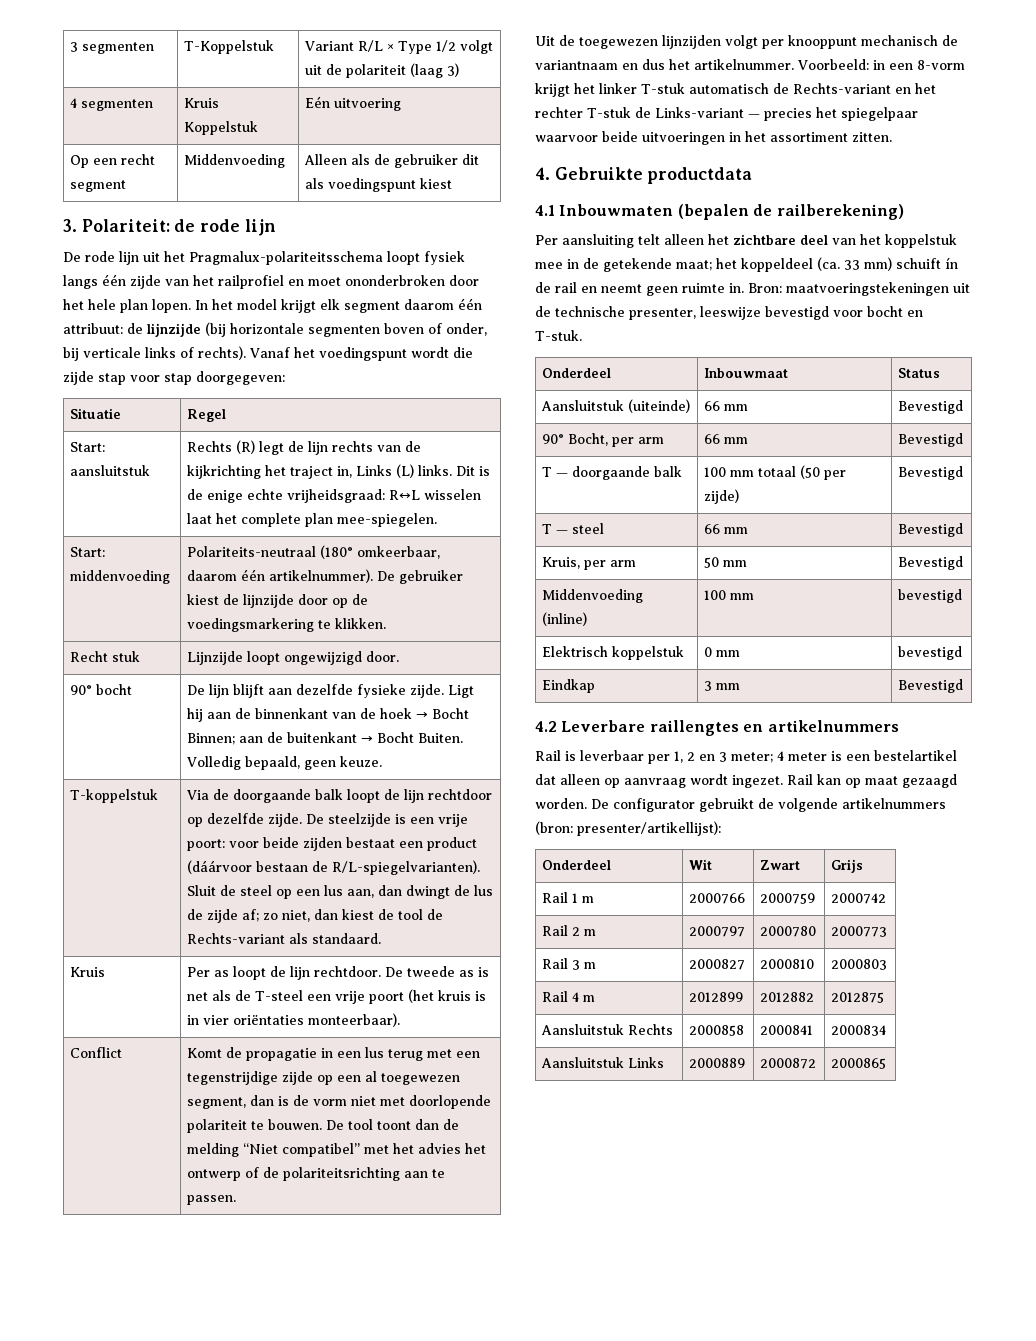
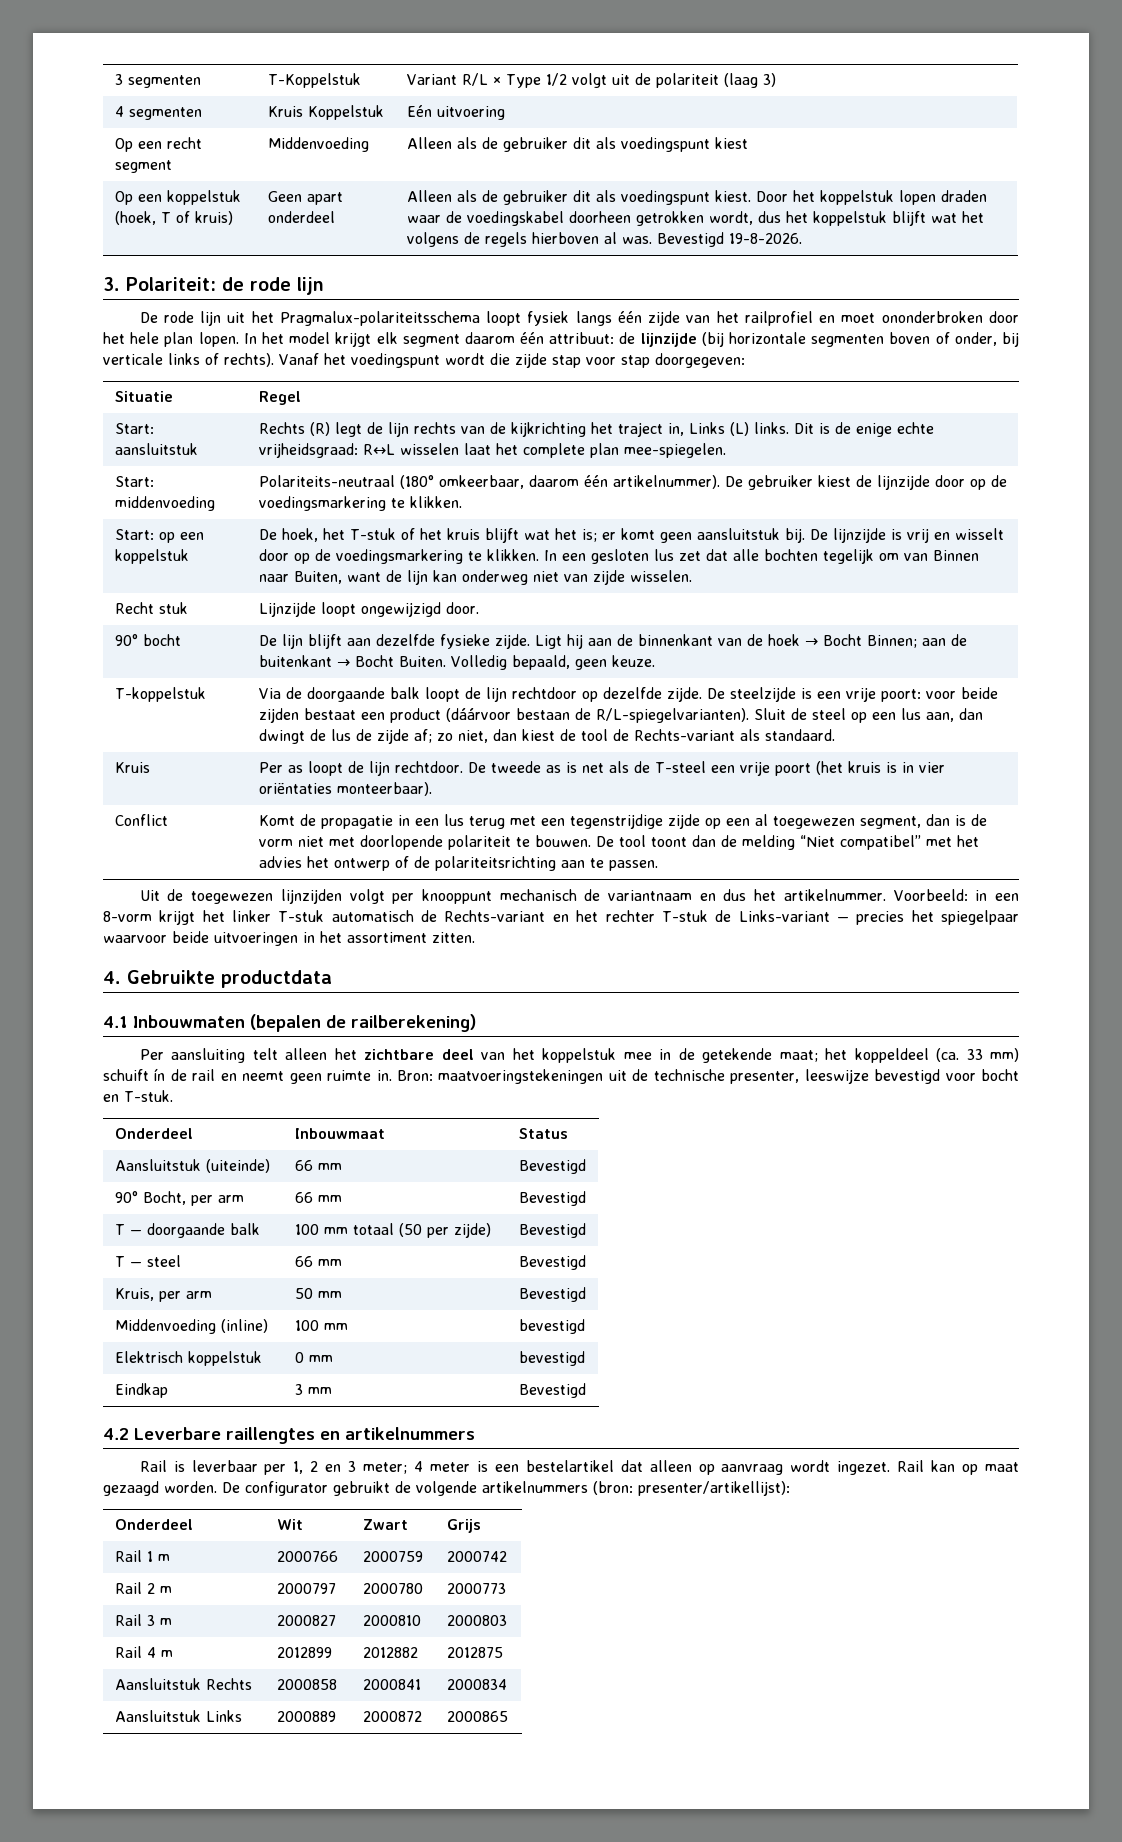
+ Op een koppelstuk (hoek, T of kruis) | Geen apart onderdeel | Alleen als de gebruiker dit als voedingspunt kiest. Door het koppelstuk lopen draden waar de voedingskabel doorheen getrokken wordt, dus het koppelstuk blijft wat het volgens de regels hierboven al was. Bevestigd 19-8-2026.
+ Start: op een koppelstuk | De hoek, het T-stuk of het kruis blijft wat het is; er komt geen aansluitstuk bij. De lijnzijde is vrij en wisselt door op de voedingsmarkering te klikken. In een gesloten lus zet dat alle bochten tegelijk om van Binnen naar Buiten, want de lijn kan onderweg niet van zijde wisselen.

